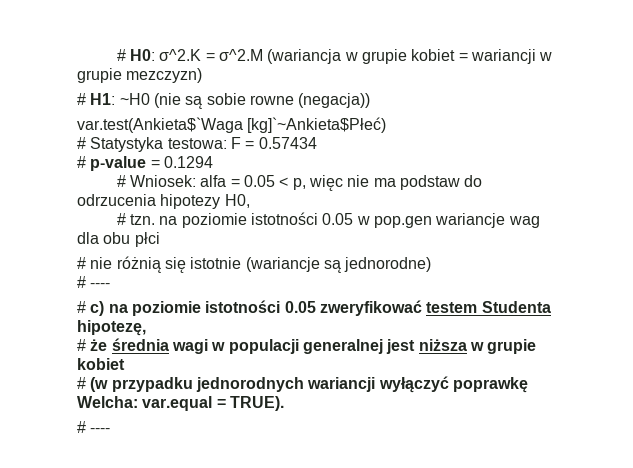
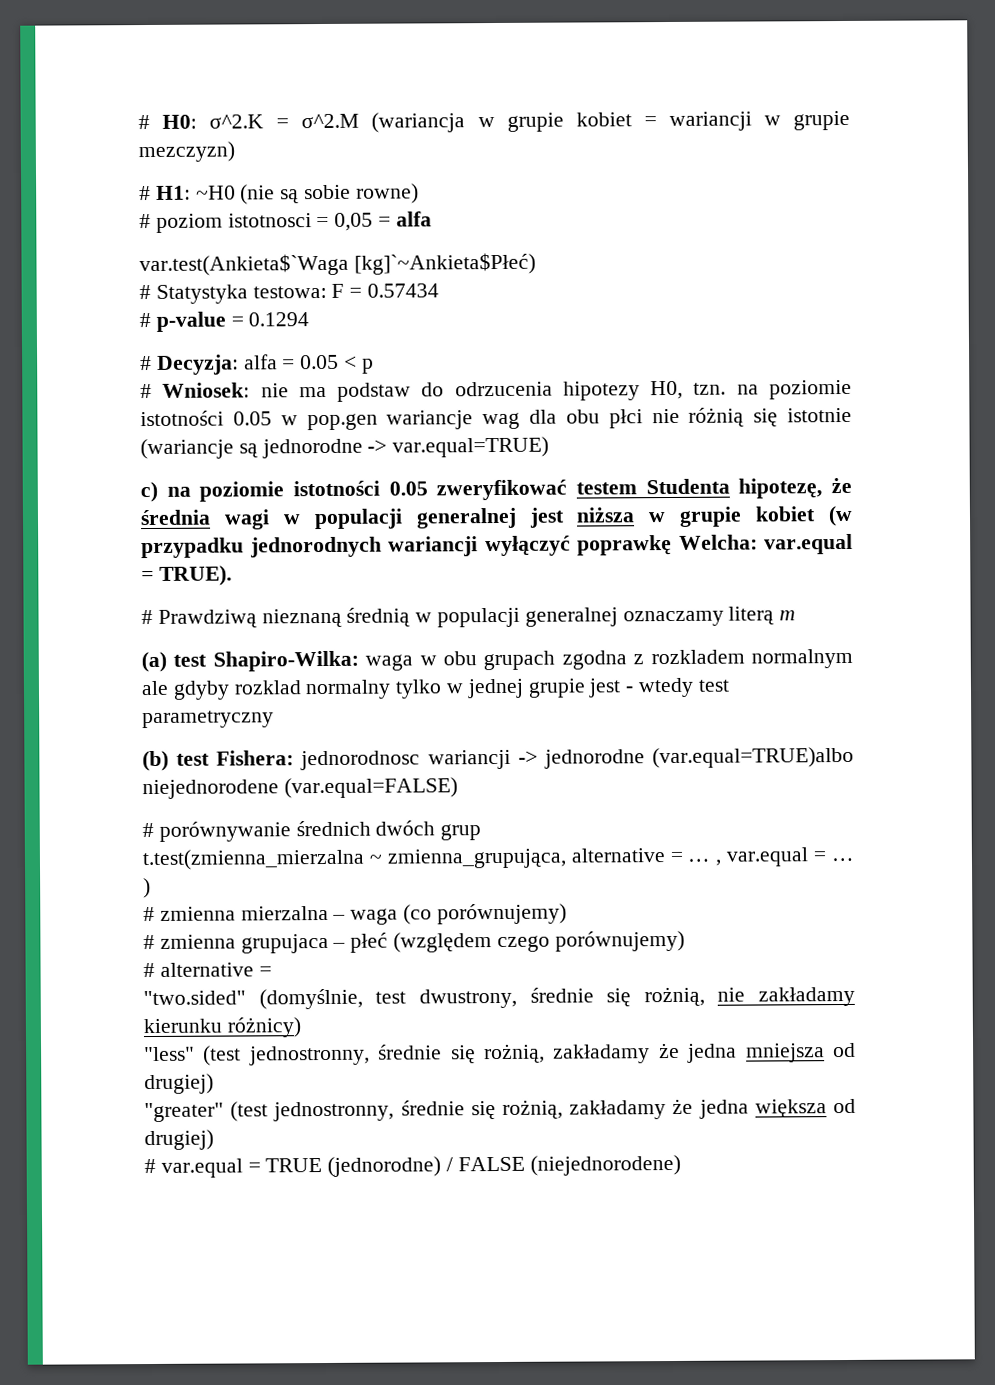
- # H1: ~H0 (nie są sobie rowne (negacja))
+ # H1: ~H0 (nie są sobie rowne)
+ # poziom istotnosci = 0,05 = alfa
- # Wniosek: alfa = 0.05 < p, więc nie ma podstaw do odrzucenia hipotezy H0,
- # tzn. na poziomie istotności 0.05 w pop.gen wariancje wag dla obu płci
- # nie różnią się istotnie (wariancje są jednorodne)
- # ----
- # c) na poziomie istotności 0.05 zweryfikować testem Studenta hipotezę,
- # że średnia wagi w populacji generalnej jest niższa w grupie kobiet
- # (w przypadku jednorodnych wariancji wyłączyć poprawkę Welcha: var.equal = TRUE).
- # ----
+ # Decyzja: alfa = 0.05 < p
+ # Wniosek: nie ma podstaw do odrzucenia hipotezy H0, tzn. na poziomie istotności 0.05 w pop.gen wariancje wag dla obu płci nie różnią się istotnie (wariancje są jednorodne -> var.equal=TRUE)
+ c) na poziomie istotności 0.05 zweryfikować testem Studenta hipotezę, że średnia wagi w populacji generalnej jest niższa w grupie kobiet (w przypadku jednorodnych wariancji wyłączyć poprawkę Welcha: var.equal = TRUE).
+ # Prawdziwą nieznaną średnią w populacji generalnej oznaczamy literą m
+ (a) test Shapiro-Wilka: waga w obu grupach zgodna z rozkladem normalnym ale gdyby rozklad normalny tylko w jednej grupie jest - wtedy test parametryczny
+ (b) test Fishera: jednorodnosc wariancji -> jednorodne (var.equal=TRUE)albo niejednorodene (var.equal=FALSE)
+ # porównywanie średnich dwóch grup
+ t.test(zmienna_mierzalna ~ zmienna_grupująca, alternative = … , var.equal = … )
+ # zmienna mierzalna – waga (co porównujemy)
+ # zmienna grupujaca – płeć (względem czego porównujemy)
+ # alternative =
+ "two.sided" (domyślnie, test dwustrony, średnie się rożnią, nie zakładamy kierunku różnicy)
+ "less" (test jednostronny, średnie się rożnią, zakładamy że jedna mniejsza od drugiej)
+ "greater" (test jednostronny, średnie się rożnią, zakładamy że jedna większa od drugiej)
+ # var.equal = TRUE (jednorodne) / FALSE (niejednorodene)

